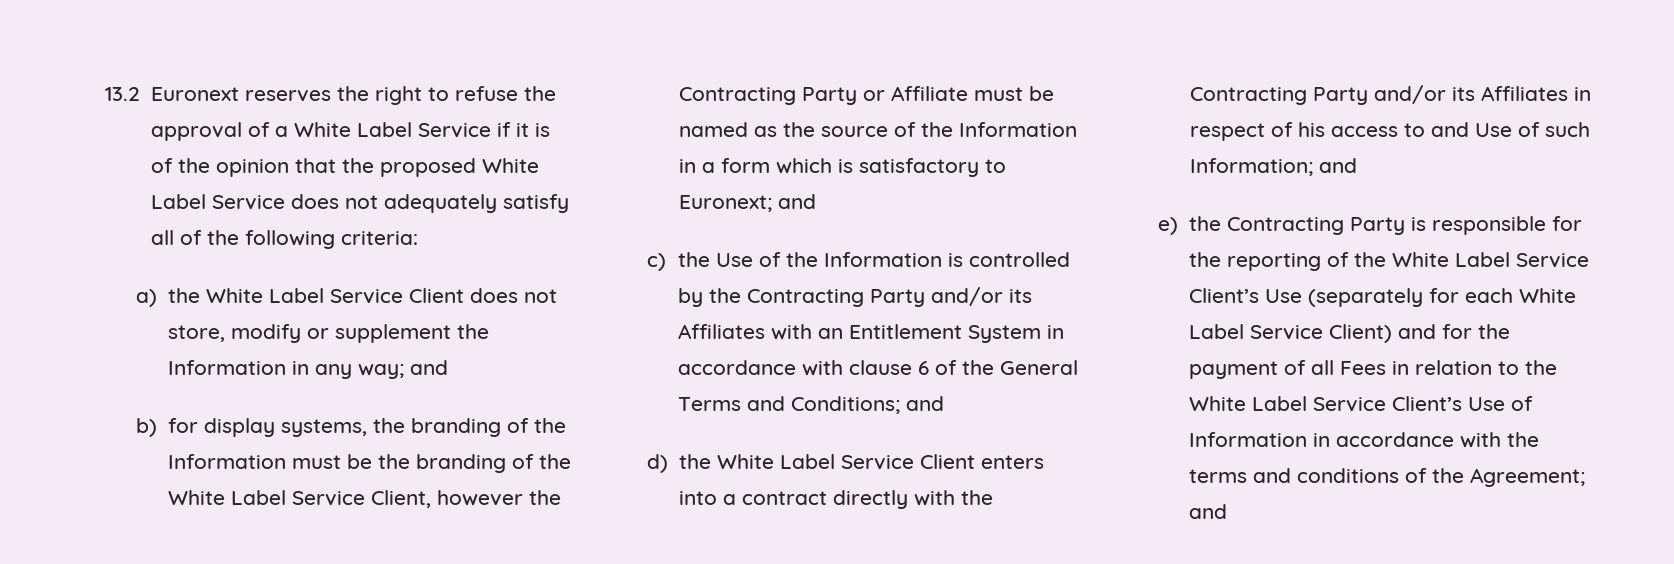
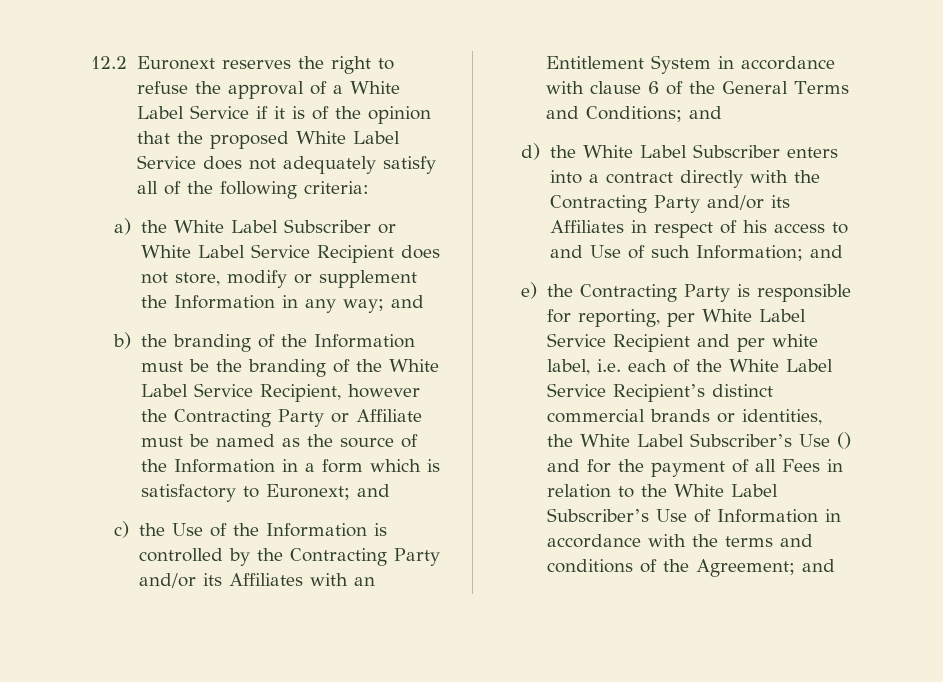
- 13.2 Euronext reserves the right to refuse the approval of a White Label Service if it is of the opinion that the proposed White Label Service does not adequately satisfy all of the following criteria:
+ 12.2 Euronext reserves the right to refuse the approval of a White Label Service if it is of the opinion that the proposed White Label Service does not adequately satisfy all of the following criteria:
- a) the White Label Service Client does not store, modify or supplement the Information in any way; and
+ a) the White Label Subscriber or White Label Service Recipient does not store, modify or supplement the Information in any way; and
- b) for display systems, the branding of the Information must be the branding of the White Label Service Client, however the Contracting Party or Affiliate must be named as the source of the Information in a form which is satisfactory to Euronext; and
+ b) the branding of the Information must be the branding of the White Label Service Recipient, however the Contracting Party or Affiliate must be named as the source of the Information in a form which is satisfactory to Euronext; and
- d) the White Label Service Client enters into a contract directly with the Contracting Party and/or its Affiliates in respect of his access to and Use of such Information; and
+ d) the White Label Subscriber enters into a contract directly with the Contracting Party and/or its Affiliates in respect of his access to and Use of such Information; and
- e) the Contracting Party is responsible for the reporting of the White Label Service Client’s Use (separately for each White Label Service Client) and for the payment of all Fees in relation to the White Label Service Client’s Use of Information in accordance with the terms and conditions of the Agreement; and
+ e) the Contracting Party is responsible for reporting, per White Label Service Recipient and per white label, i.e. each of the White Label Service Recipient’s distinct commercial brands or identities, the White Label Subscriber’s Use () and for the payment of all Fees in relation to the White Label Subscriber’s Use of Information in accordance with the terms and conditions of the Agreement; and

